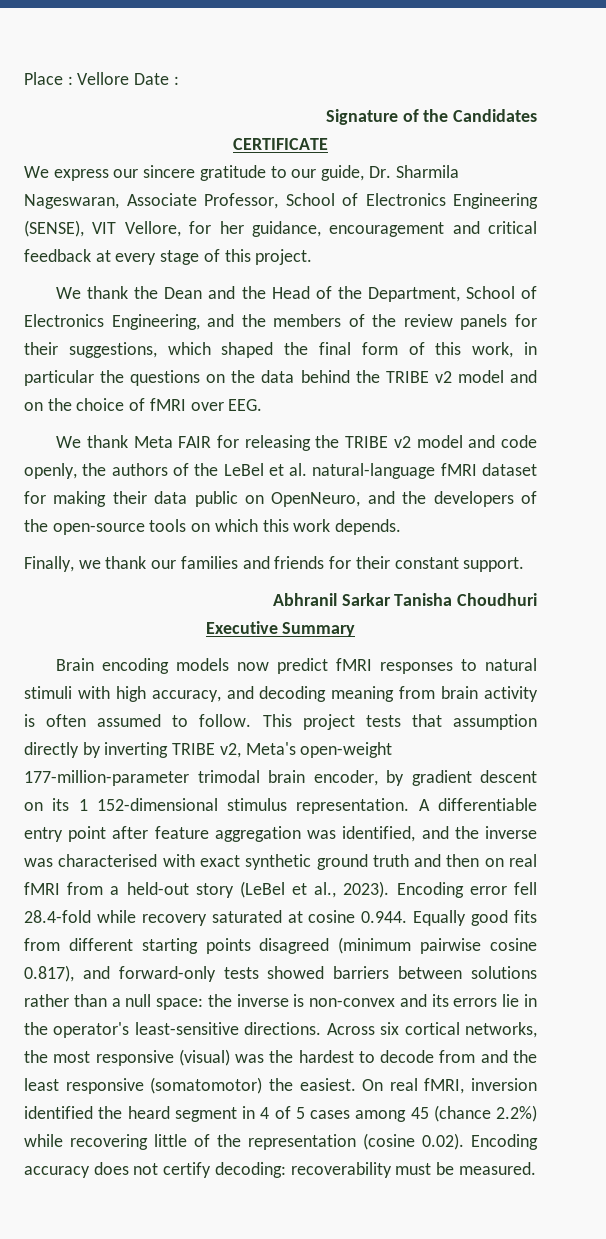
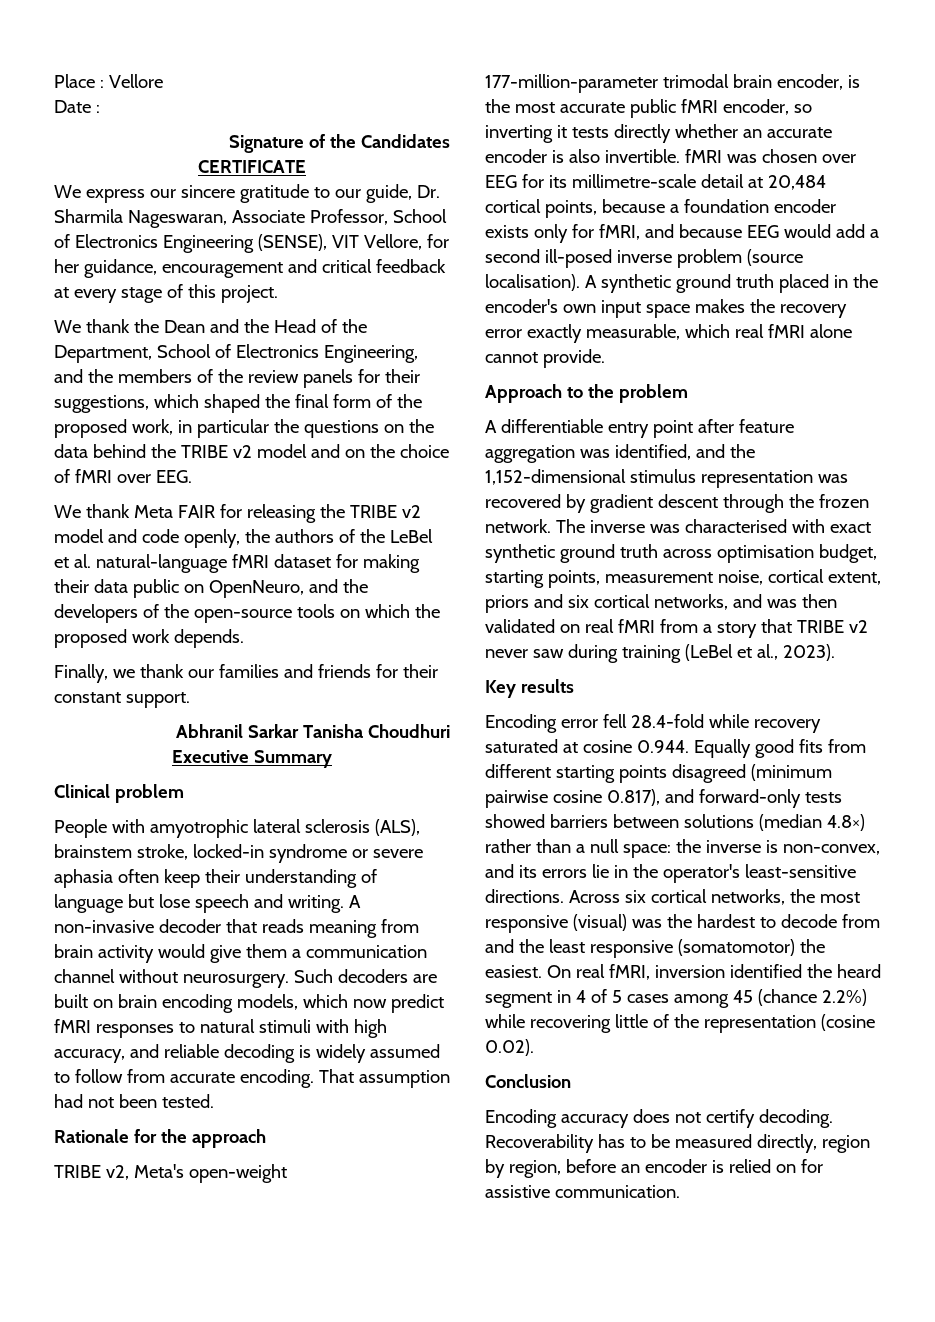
- Place : Vellore Date :
+ Place : Vellore
+ Date :
- We thank the Dean and the Head of the Department, School of Electronics Engineering, and the members of the review panels for their suggestions, which shaped the final form of this work, in particular the questions on the data behind the TRIBE v2 model and on the choice of fMRI over EEG.
+ We thank the Dean and the Head of the Department, School of Electronics Engineering, and the members of the review panels for their suggestions, which shaped the final form of the proposed work, in particular the questions on the data behind the TRIBE v2 model and on the choice of fMRI over EEG.
- We thank Meta FAIR for releasing the TRIBE v2 model and code openly, the authors of the LeBel et al. natural-language fMRI dataset for making their data public on OpenNeuro, and the developers of the open-source tools on which this work depends.
+ We thank Meta FAIR for releasing the TRIBE v2 model and code openly, the authors of the LeBel et al. natural-language fMRI dataset for making their data public on OpenNeuro, and the developers of the open-source tools on which the proposed work depends.
- Brain encoding models now predict fMRI responses to natural stimuli with high accuracy, and decoding meaning from brain activity is often assumed to follow. This project tests that assumption directly by inverting TRIBE v2, Meta's open-weight 177-million-parameter trimodal brain encoder, by gradient descent on its 1 152-dimensional stimulus representation. A differentiable entry point after feature aggregation was identified, and the inverse was characterised with exact synthetic ground truth and then on real fMRI from a held-out story (LeBel et al., 2023). Encoding error fell 28.4-fold while recovery saturated at cosine 0.944. Equally good fits from different starting points disagreed (minimum pairwise cosine 0.817), and forward-only tests showed barriers between solutions rather than a null space:
+ Clinical problem
+ People with amyotrophic lateral sclerosis (ALS), brainstem stroke, locked-in syndrome or severe aphasia often keep their understanding of language but lose speech and writing. A non-invasive decoder that reads meaning from brain activity would give them a communication channel without neurosurgery. Such decoders are built on brain encoding models, which now predict fMRI responses to natural stimuli with high accuracy, and reliable decoding is widely assumed to follow from accurate encoding. That assumption had not been tested.
+ Rationale for the approach
+ TRIBE v2, Meta's open-weight 177-million-parameter trimodal brain encoder, is the most accurate public fMRI encoder, so inverting it tests directly whether an accurate encoder is also invertible. fMRI was chosen over EEG for its millimetre-scale detail at 20,484 cortical points, because a foundation encoder exists only for fMRI, and because EEG would add a second ill-posed inverse problem (source localisation). A synthetic ground truth placed in the encoder's own input space makes the recovery error exactly measurable, which real fMRI alone cannot provide.
+ Approach to the problem
+ A differentiable entry point after feature aggregation was identified, and the 1,152-dimensional stimulus representation was recovered by gradient descent through the frozen network. The inverse was characterised with exact synthetic ground truth across optimisation budget, starting points, measurement noise, cortical extent, priors and six cortical networks, and was then validated on real fMRI from a story that TRIBE v2 never saw during training (LeBel et al., 2023).
+ Key results
+ Encoding error fell 28.4-fold while recovery saturated at cosine 0.944. Equally good fits from different starting points disagreed (minimum pairwise cosine 0.817), and forward-only tests showed barriers between solutions (median 4.8×) rather than a null space:
- the inverse is non-convex and its errors lie in the operator's least-sensitive directions.
+ the inverse is non-convex, and its errors lie in the operator's least-sensitive directions.
- On real fMRI, inversion identified the heard segment in 4 of 5 cases among 45 (chance 2.2%) while recovering little of the representation (cosine 0.02). Encoding accuracy does not certify decoding: recoverability must be measured.
+ On real fMRI, inversion identified the heard segment in 4 of 5 cases among 45 (chance 2.2%) while recovering little of the representation (cosine 0.02).
+ Conclusion
+ Encoding accuracy does not certify decoding. Recoverability has to be measured directly, region by region, before an encoder is relied on for assistive communication.

